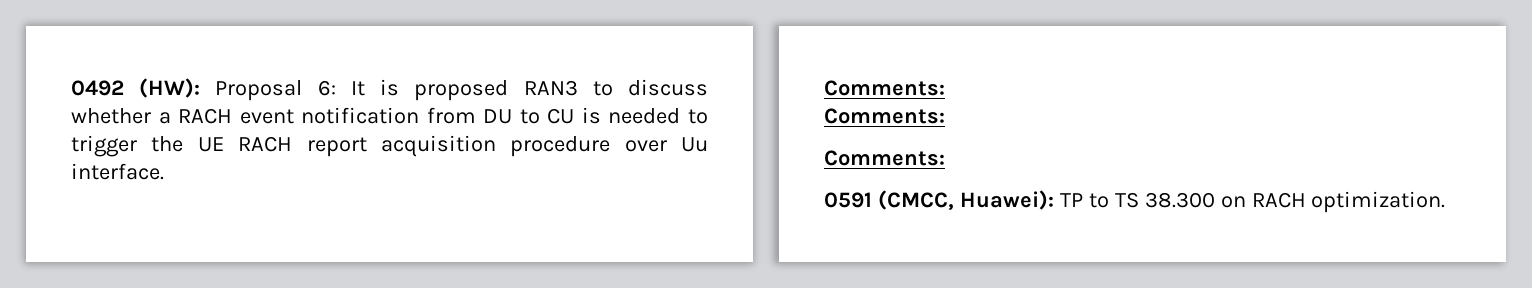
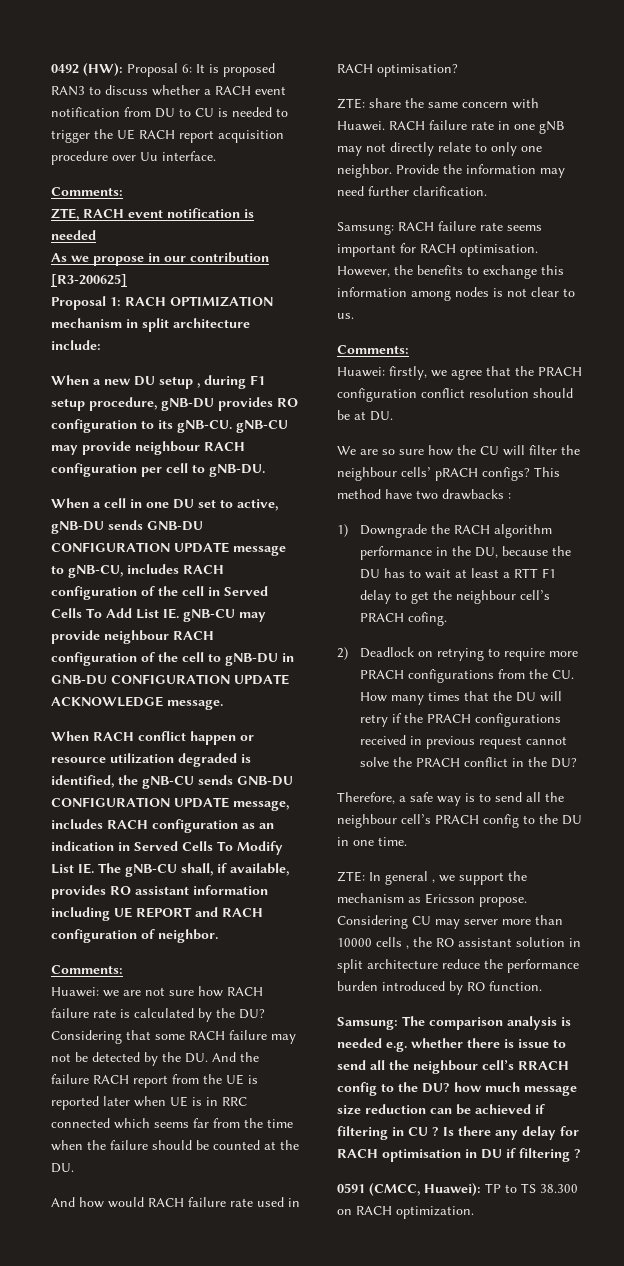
  0492 (HW): Proposal 6: It is proposed RAN3 to discuss whether a RACH event notification from DU to CU is needed to trigger the UE RACH report acquisition procedure over Uu interface.
  Comments:
+ ZTE, RACH event notification is needed
+ As we propose in our contribution [R3-200625]
+ Proposal 1: RACH OPTIMIZATION mechanism in split architecture include:
+ When a new DU setup , during F1 setup procedure, gNB-DU provides RO configuration to its gNB-CU. gNB-CU may provide neighbour RACH configuration per cell to gNB-DU.
+ When a cell in one DU set to active, gNB-DU sends GNB-DU CONFIGURATION UPDATE message to gNB-CU, includes RACH configuration of the cell in Served Cells To Add List IE. gNB-CU may provide neighbour RACH configuration of the cell to gNB-DU in GNB-DU CONFIGURATION UPDATE ACKNOWLEDGE message.
+ When RACH conflict happen or resource utilization degraded is identified, the gNB-CU sends GNB-DU CONFIGURATION UPDATE message, includes RACH configuration as an indication in Served Cells To Modify List IE. The gNB-CU shall, if available, provides RO assistant information including UE REPORT and RACH configuration of neighbor.
  Comments:
+ Huawei: we are not sure how RACH failure rate is calculated by the DU? Considering that some RACH failure may not be detected by the DU. And the failure RACH report from the UE is reported later when UE is in RRC connected which seems far from the time when the failure should be counted at the DU.
+ And how would RACH failure rate used in RACH optimisation?
+ ZTE: share the same concern with Huawei. RACH failure rate in one gNB may not directly relate to only one neighbor. Provide the information may need further clarification.
+ Samsung: RACH failure rate seems important for RACH optimisation. However, the benefits to exchange this information among nodes is not clear to us.
  Comments:
+ Huawei: firstly, we agree that the PRACH configuration conflict resolution should be at DU.
+ We are so sure how the CU will filter the neighbour cells’ pRACH configs? This method have two drawbacks :
+ 1) Downgrade the RACH algorithm performance in the DU, because the DU has to wait at least a RTT F1 delay to get the neighbour cell’s PRACH cofing.
+ 2) Deadlock on retrying to require more PRACH configurations from the CU. How many times that the DU will retry if the PRACH configurations received in previous request cannot solve the PRACH conflict in the DU?
+ Therefore, a safe way is to send all the neighbour cell’s PRACH config to the DU in one time.
+ ZTE: In general , we support the mechanism as Ericsson propose. Considering CU may server more than 10000 cells , the RO assistant solution in split architecture reduce the performance burden introduced by RO function.
+ Samsung: The comparison analysis is needed e.g. whether there is issue to send all the neighbour cell’s RRACH config to the DU? how much message size reduction can be achieved if filtering in CU ? Is there any delay for RACH optimisation in DU if filtering ?

